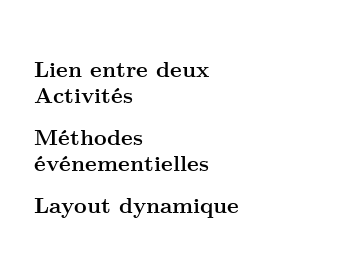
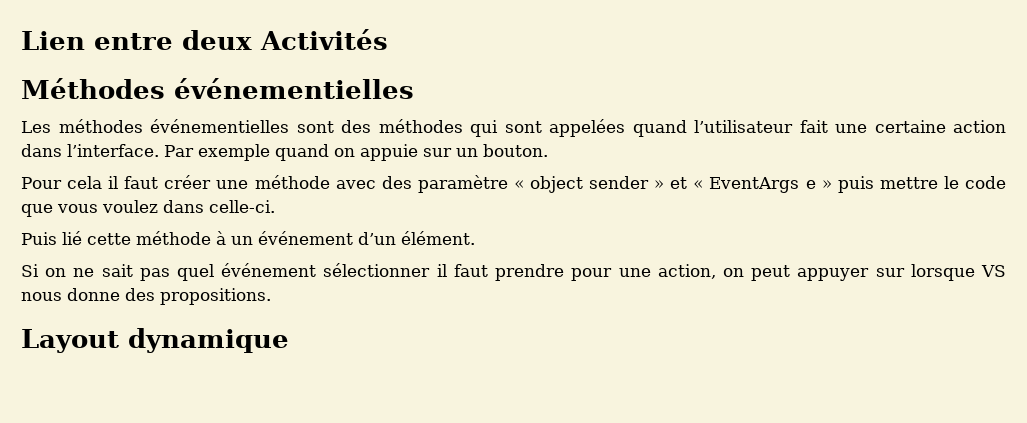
+ Les méthodes événementielles sont des méthodes qui sont appelées quand l’utilisateur fait une certaine action dans l’interface. Par exemple quand on appuie sur un bouton.
+ Pour cela il faut créer une méthode avec des paramètre « object sender » et « EventArgs e » puis mettre le code que vous voulez dans celle-ci.
+ Puis lié cette méthode à un événement d’un élément.
+ Si on ne sait pas quel événement sélectionner il faut prendre pour une action, on peut appuyer sur lorsque VS nous donne des propositions.

